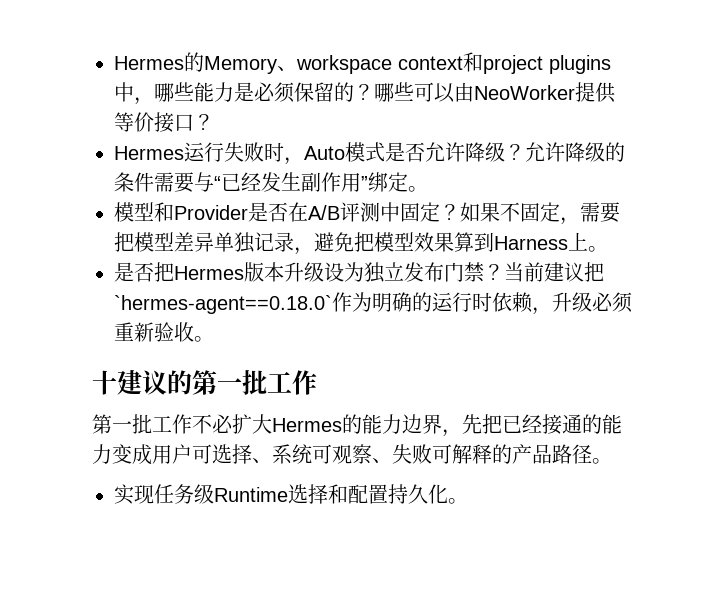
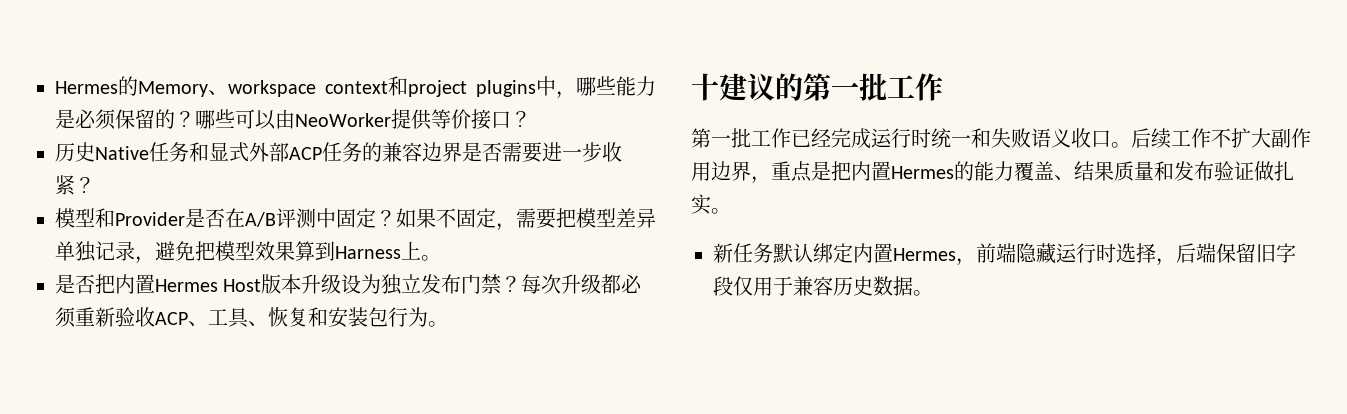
- Hermes运行失败时，Auto模式是否允许降级？允许降级的条件需要与“已经发生副作用”绑定。
+ 历史Native任务和显式外部ACP任务的兼容边界是否需要进一步收紧？
- 是否把Hermes版本升级设为独立发布门禁？
+ 是否把内置Hermes Host版本升级设为独立发布门禁？
- 当前建议把`hermes-agent==0.18.0`作为明确的运行时依赖，升级必须重新验收。
+ 每次升级都必须重新验收ACP、工具、恢复和安装包行为。
- 第一批工作不必扩大Hermes的能力边界，先把已经接通的能力变成用户可选择、系统可观察、失败可解释的产品路径。
- 实现任务级Runtime选择和配置持久化。
+ 第一批工作已经完成运行时统一和失败语义收口。后续工作不扩大副作用边界，重点是把内置Hermes的能力覆盖、结果质量和发布验证做扎实。
+ 新任务默认绑定内置Hermes，前端隐藏运行时选择，后端保留旧字段仅用于兼容历史数据。

